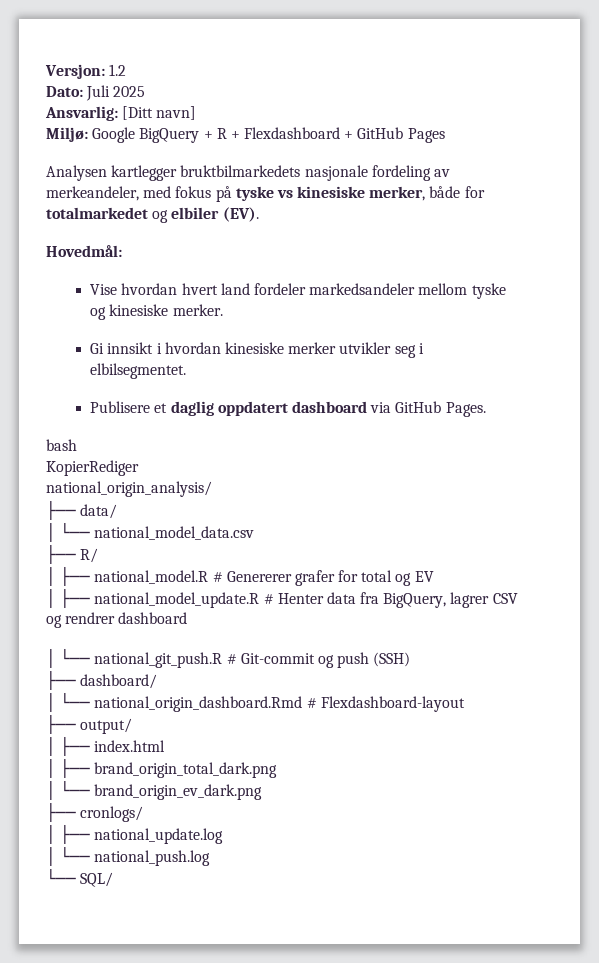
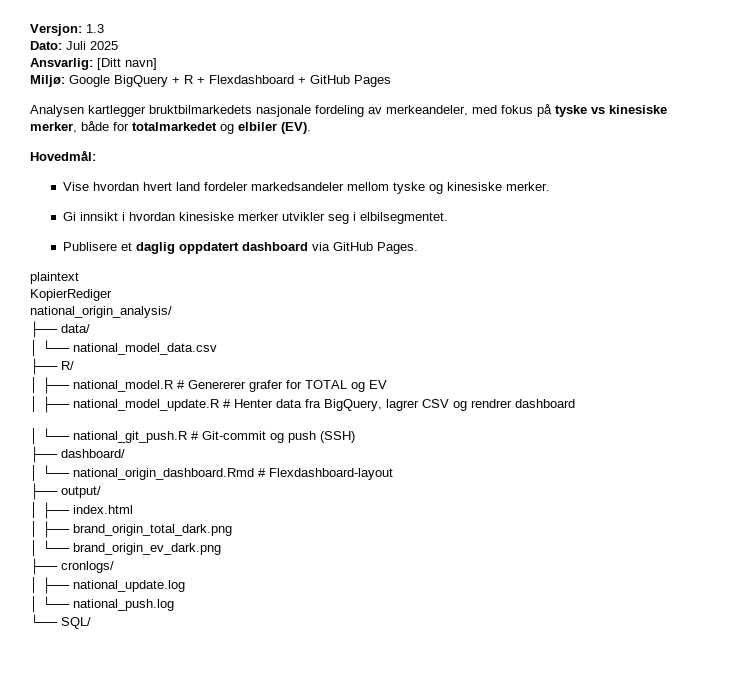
- Versjon: 1.2
+ Versjon: 1.3
- bash
+ plaintext
- │ ├── national_model.R # Genererer grafer for total og EV
+ │ ├── national_model.R # Genererer grafer for TOTAL og EV

